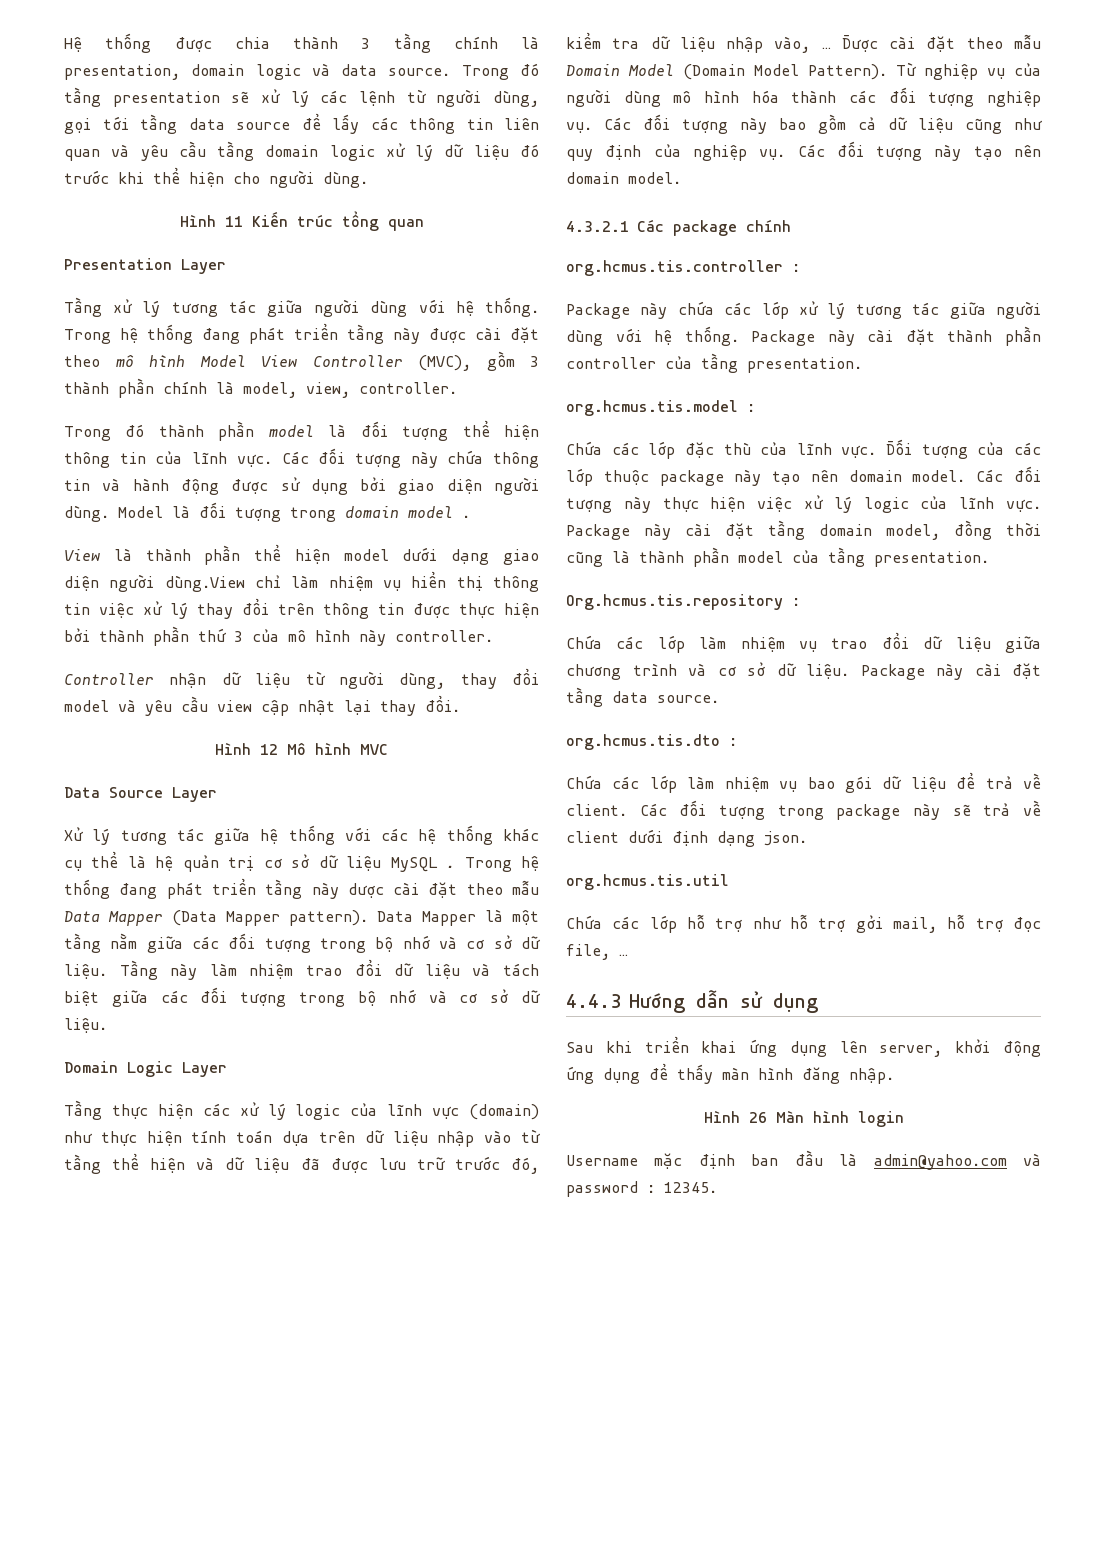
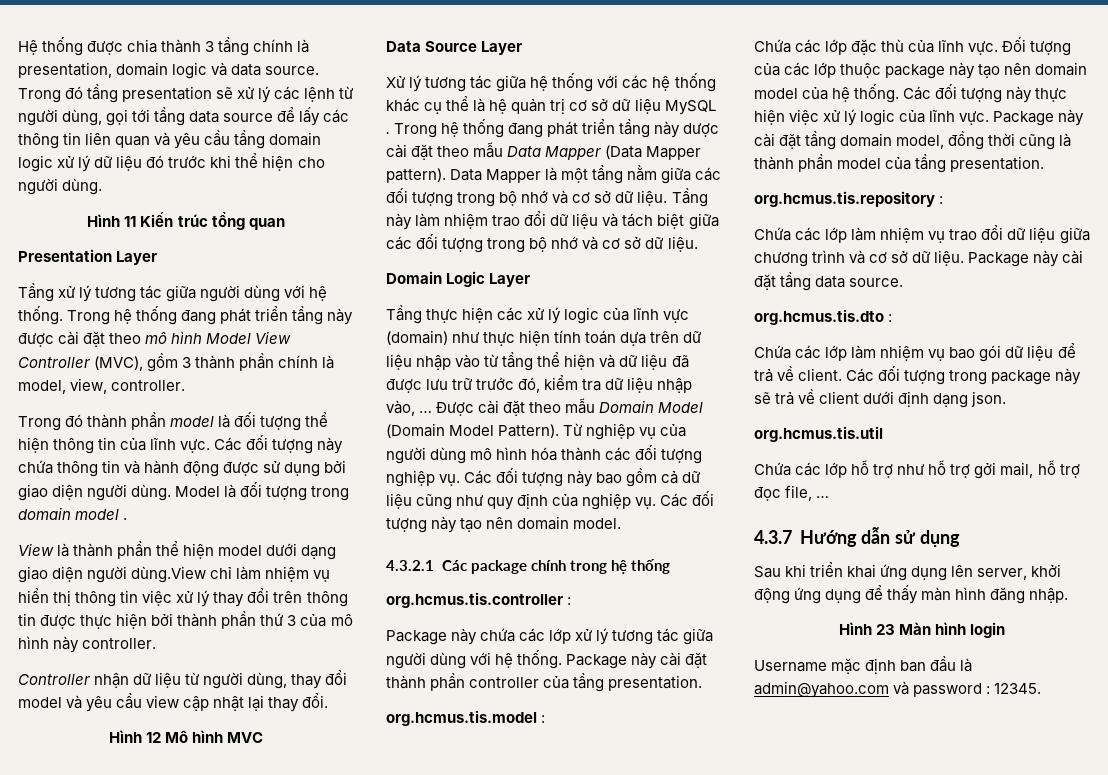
- 4.3.2.1 Các package chính
+ 4.3.2.1 Các package chính trong hệ thống
- Đối tượng của các lớp thuộc package này tạo nên domain model.
+ Đối tượng của các lớp thuộc package này tạo nên domain model của hệ thống.
- Org.hcmus.tis.repository :
+ org.hcmus.tis.repository :
- 4.4.3 Hướng dẫn sử dụng
+ 4.3.7 Hướng dẫn sử dụng
- Hình 26 Màn hình login
+ Hình 23 Màn hình login

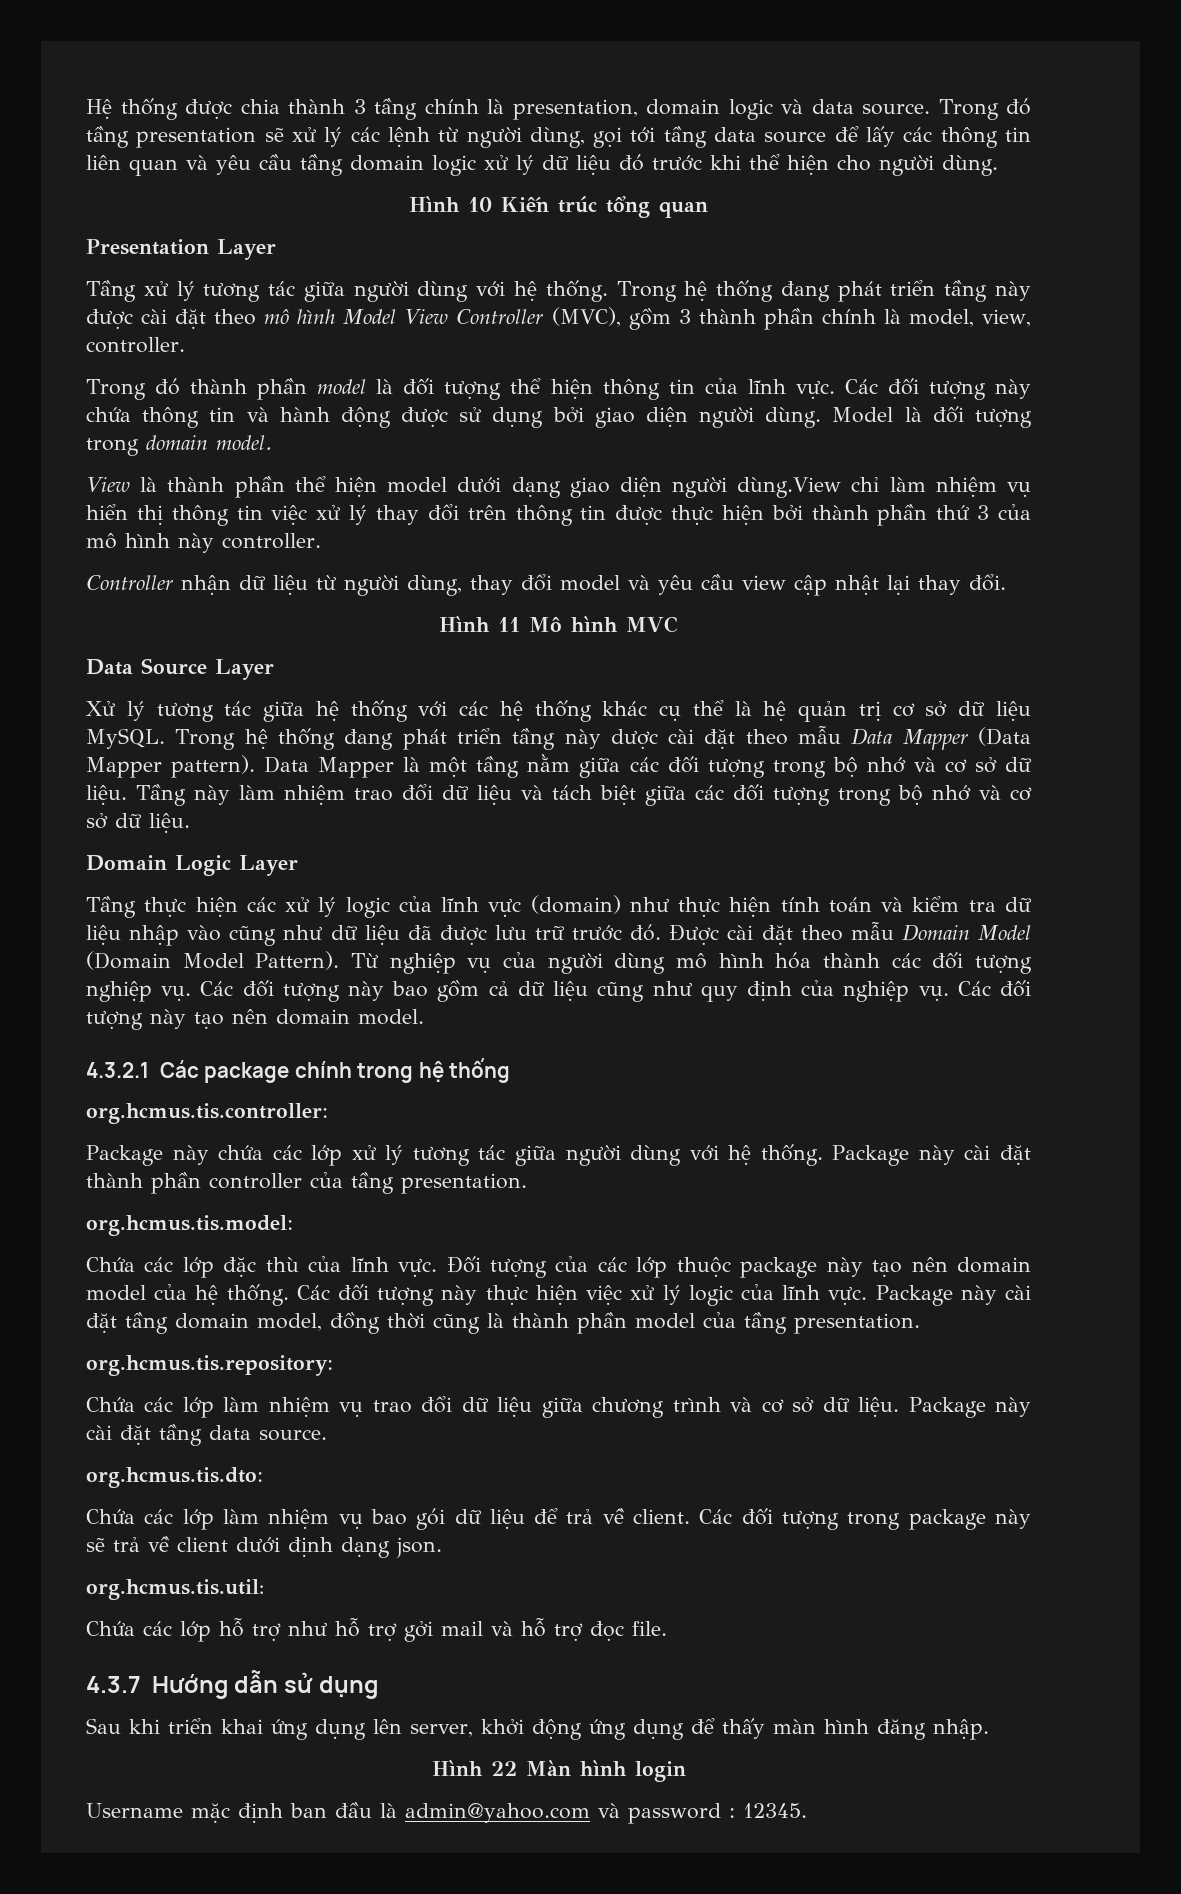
- Hình 11 Kiến trúc tổng quan
+ Hình 10 Kiến trúc tổng quan
- Model là đối tượng trong domain model .
+ Model là đối tượng trong domain model.
- Hình 12 Mô hình MVC
+ Hình 11 Mô hình MVC
- Xử lý tương tác giữa hệ thống với các hệ thống khác cụ thể là hệ quản trị cơ sở dữ liệu MySQL .
+ Xử lý tương tác giữa hệ thống với các hệ thống khác cụ thể là hệ quản trị cơ sở dữ liệu MySQL.
- Tầng thực hiện các xử lý logic của lĩnh vực (domain) như thực hiện tính toán dựa trên dữ liệu nhập vào từ tầng thể hiện và dữ liệu đã được lưu trữ trước đó, kiểm tra dữ liệu nhập vào, …
+ Tầng thực hiện các xử lý logic của lĩnh vực (domain) như thực hiện tính toán và kiểm tra dữ liệu nhập vào cũng như dữ liệu đã được lưu trữ trước đó.
- org.hcmus.tis.controller :
+ org.hcmus.tis.controller:
- org.hcmus.tis.model :
+ org.hcmus.tis.model:
- org.hcmus.tis.repository :
+ org.hcmus.tis.repository:
- org.hcmus.tis.dto :
+ org.hcmus.tis.dto:
- org.hcmus.tis.util
+ org.hcmus.tis.util:
- Chứa các lớp hỗ trợ như hỗ trợ gởi mail, hỗ trợ đọc file, …
+ Chứa các lớp hỗ trợ như hỗ trợ gởi mail và hỗ trợ đọc file.
- Hình 23 Màn hình login
+ Hình 22 Màn hình login

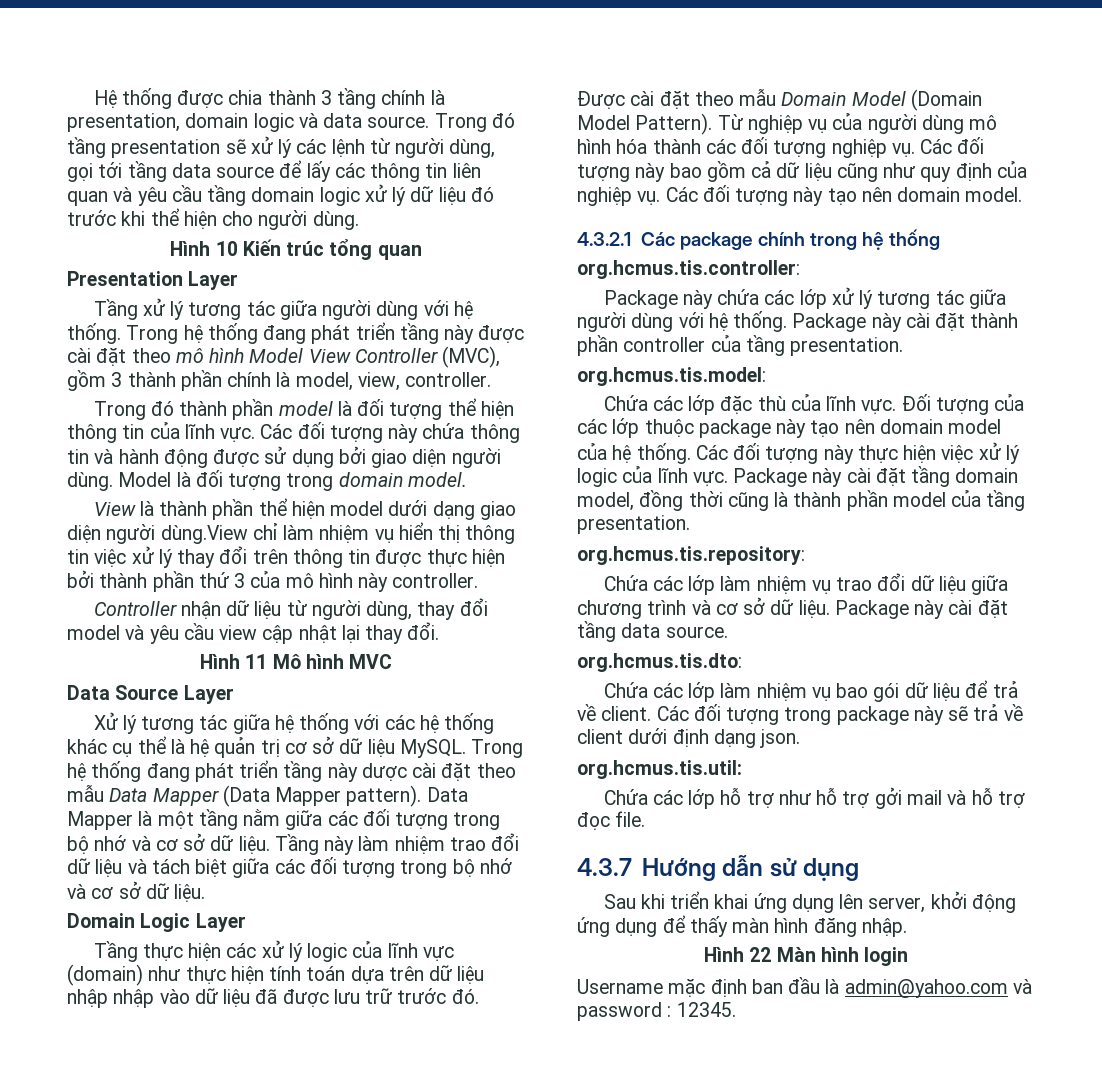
- Tầng thực hiện các xử lý logic của lĩnh vực (domain) như thực hiện tính toán và kiểm tra dữ liệu nhập vào cũng như dữ liệu đã được lưu trữ trước đó.
+ Tầng thực hiện các xử lý logic của lĩnh vực (domain) như thực hiện tính toán dựa trên dữ liệu nhập nhập vào dữ liệu đã được lưu trữ trước đó.

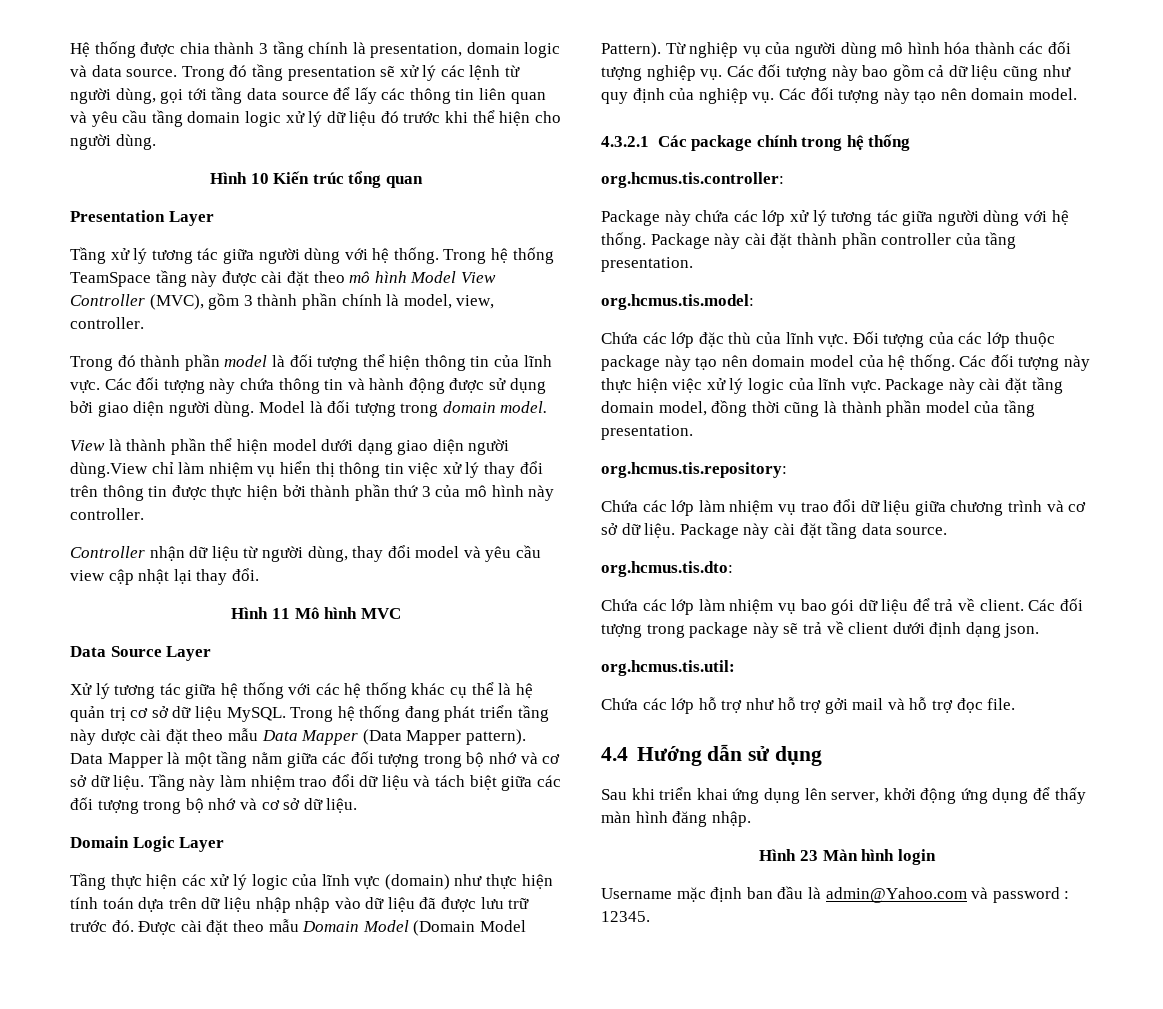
- Trong hệ thống đang phát triển tầng này được cài đặt theo mô hình Model View Controller (MVC), gồm 3 thành phần chính là model, view, controller.
+ Trong hệ thống TeamSpace tầng này được cài đặt theo mô hình Model View Controller (MVC), gồm 3 thành phần chính là model, view, controller.
- 4.3.7 Hướng dẫn sử dụng
+ 4.4 Hướng dẫn sử dụng
- Hình 22 Màn hình login
+ Hình 23 Màn hình login
- Username mặc định ban đầu là admin@yahoo.com và password : 12345.
+ Username mặc định ban đầu là admin@Yahoo.com và password : 12345.

